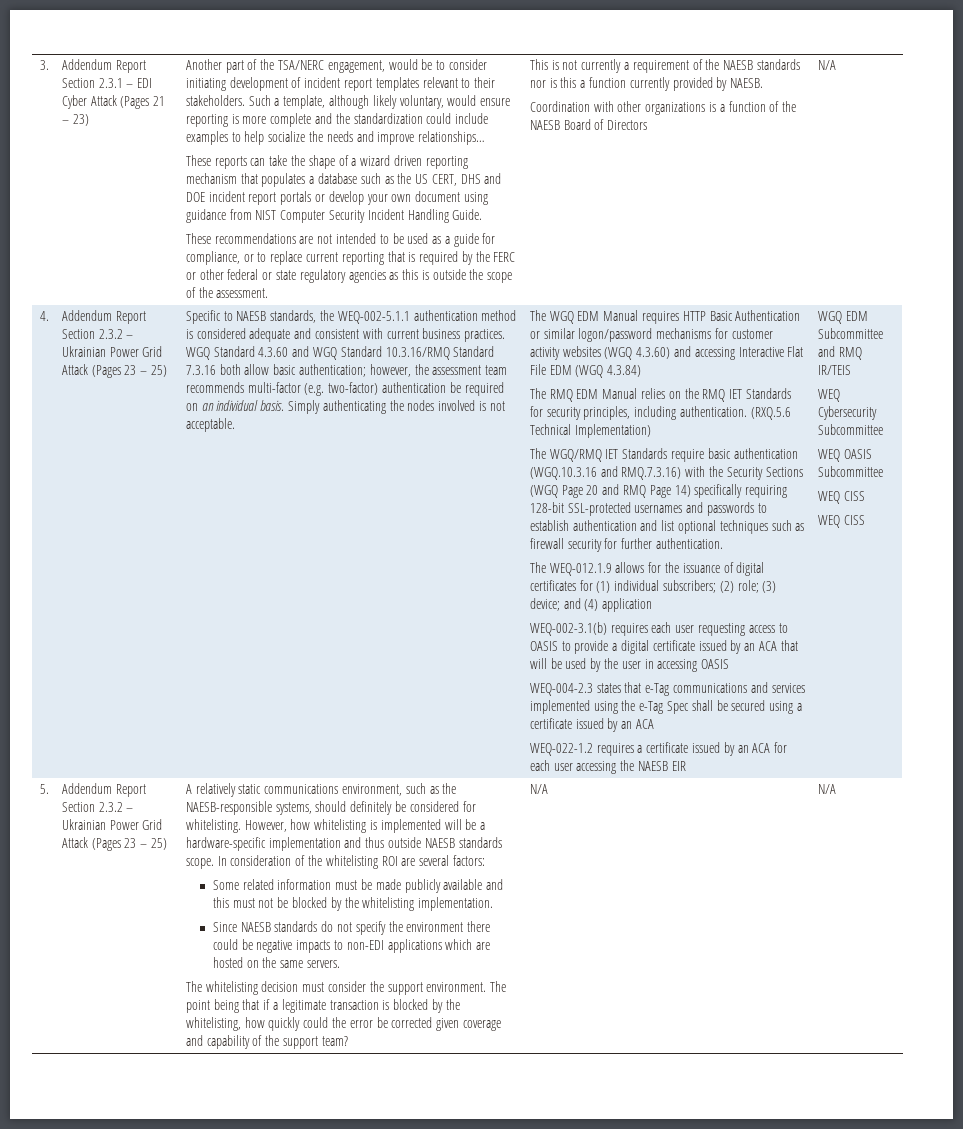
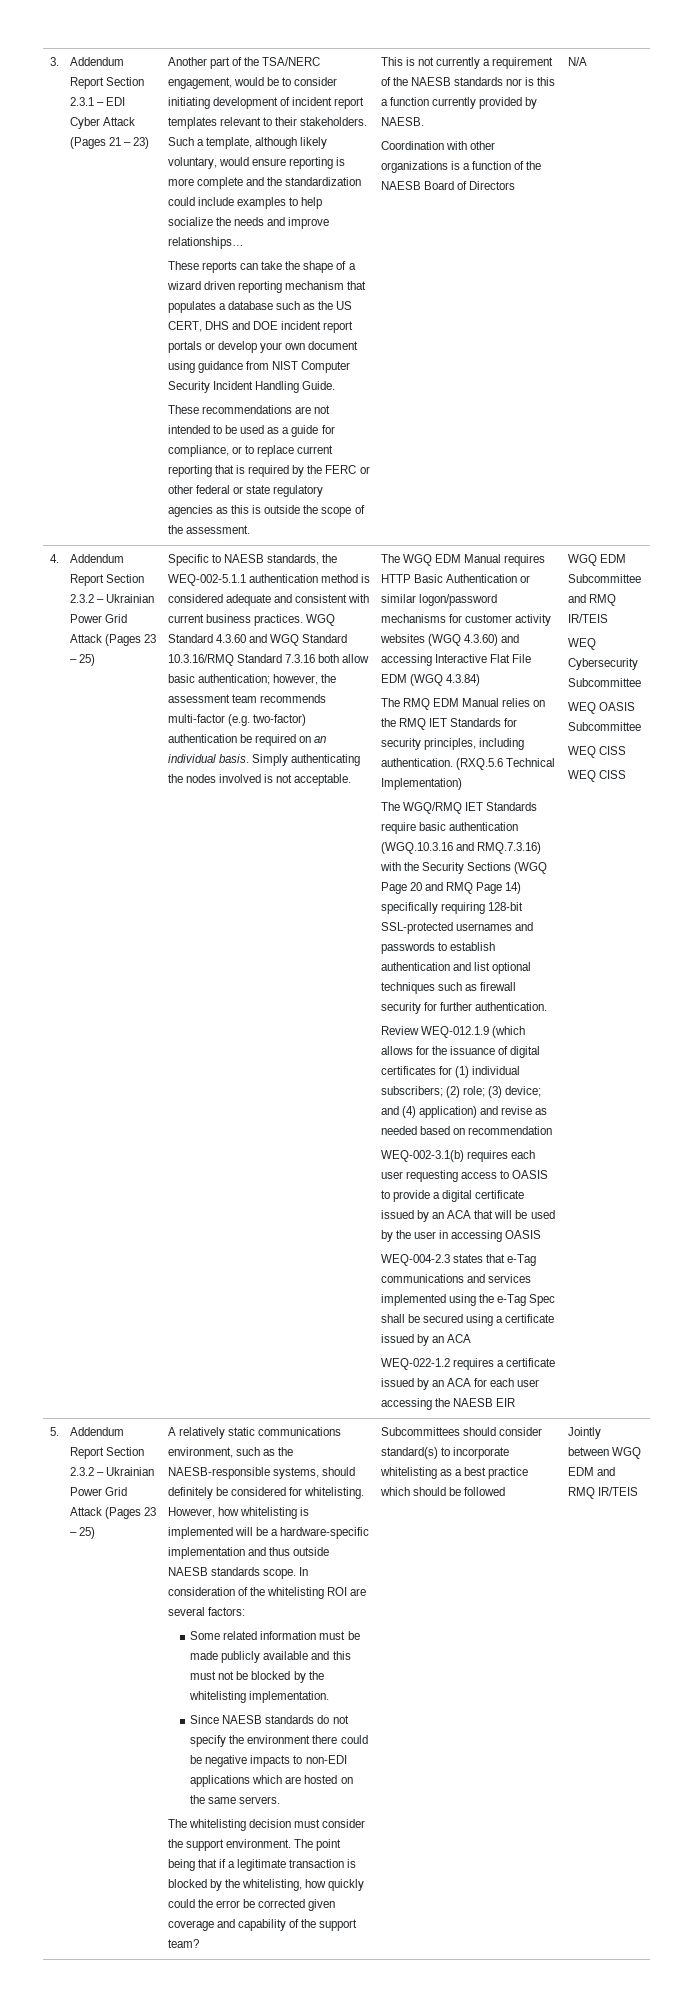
- The WEQ-012.1.9 allows for the issuance of digital certificates for (1) individual subscribers; (2) role; (3) device; and (4) application
+ Review WEQ-012.1.9 (which allows for the issuance of digital certificates for (1) individual subscribers; (2) role; (3) device; and (4) application) and revise as needed based on recommendation
- N/A | N/A
+ Subcommittees should consider standard(s) to incorporate whitelisting as a best practice which should be followed | Jointly between WGQ EDM and RMQ IR/TEIS

